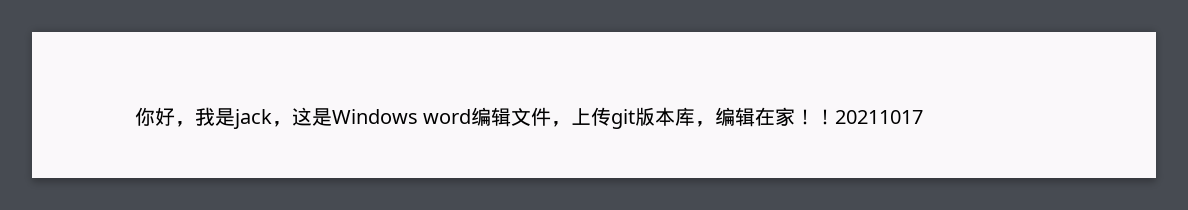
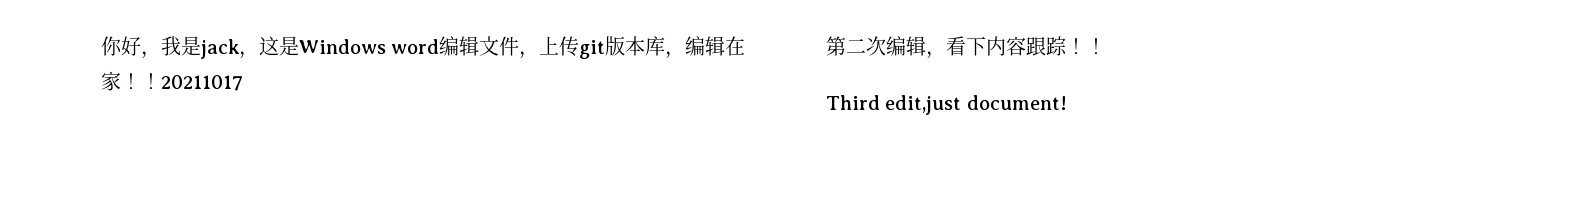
+ 第二次编辑，看下内容跟踪！！
+ Third edit,just document!

